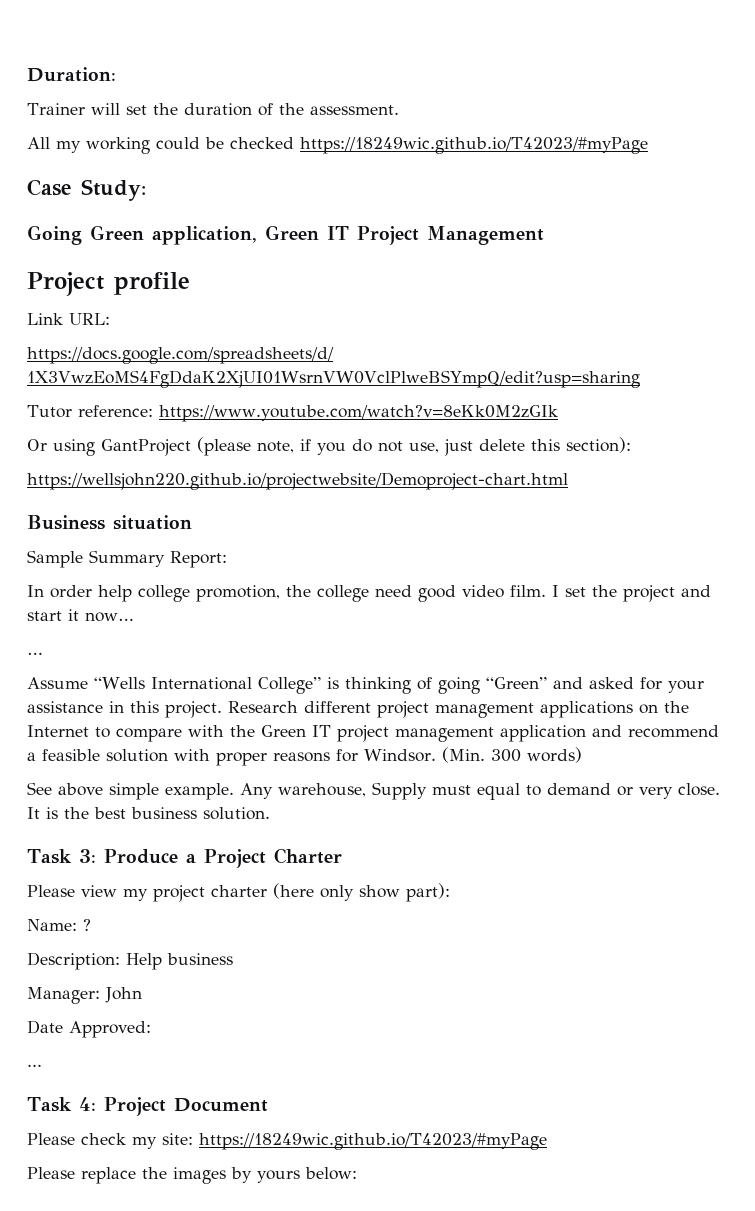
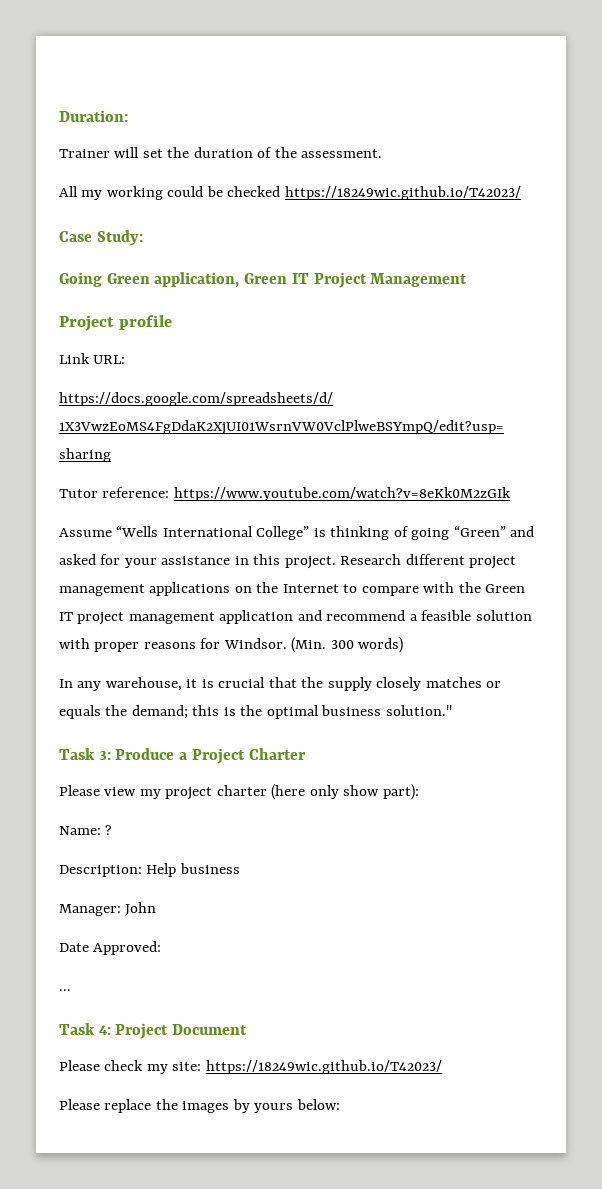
- All my working could be checked https://18249wic.github.io/T42023/#myPage
+ All my working could be checked https://18249wic.github.io/T42023/
- Or using GantProject (please note, if you do not use, just delete this section):
- https://wellsjohn220.github.io/projectwebsite/Demoproject-chart.html
- Business situation
- Sample Summary Report:
- In order help college promotion, the college need good video film. I set the project and start it now…
- …
- See above simple example. Any warehouse, Supply must equal to demand or very close. It is the best business solution.
+ In any warehouse, it is crucial that the supply closely matches or equals the demand; this is the optimal business solution."
- Please check my site: https://18249wic.github.io/T42023/#myPage
+ Please check my site: https://18249wic.github.io/T42023/

